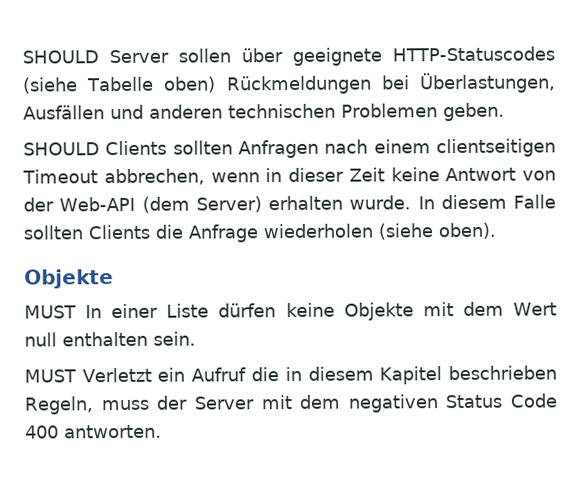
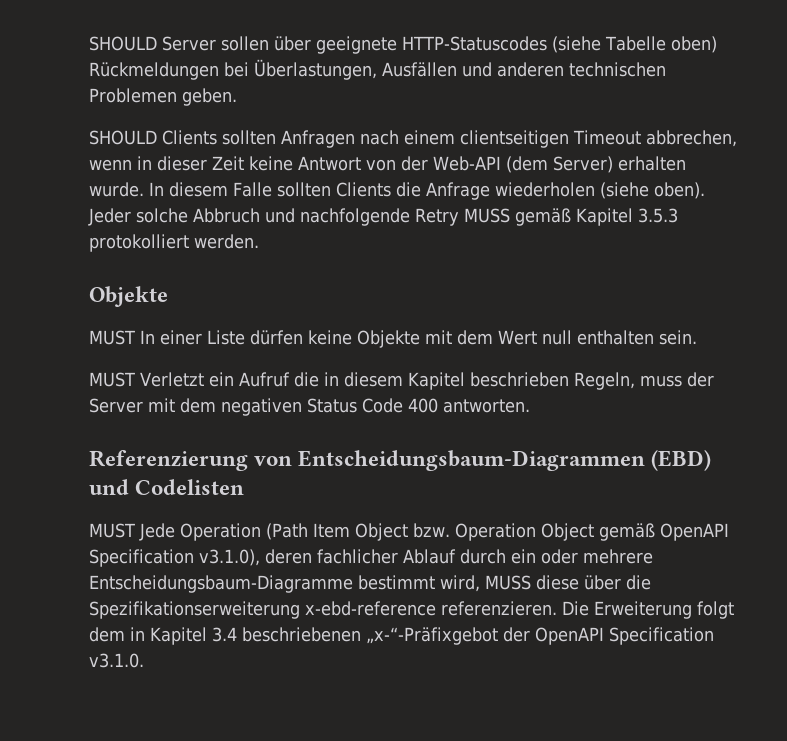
+ Jeder solche Abbruch und nachfolgende Retry MUSS gemäß Kapitel 3.5.3 protokolliert werden.
+ Referenzierung von Entscheidungsbaum-Diagrammen (EBD) und Codelisten
+ MUST Jede Operation (Path Item Object bzw. Operation Object gemäß OpenAPI Specification v3.1.0), deren fachlicher Ablauf durch ein oder mehrere Entscheidungsbaum-Diagramme bestimmt wird, MUSS diese über die Spezifikationserweiterung x-ebd-reference referenzieren. Die Erweiterung folgt dem in Kapitel 3.4 beschriebenen „x-“-Präfixgebot der OpenAPI Specification v3.1.0.

